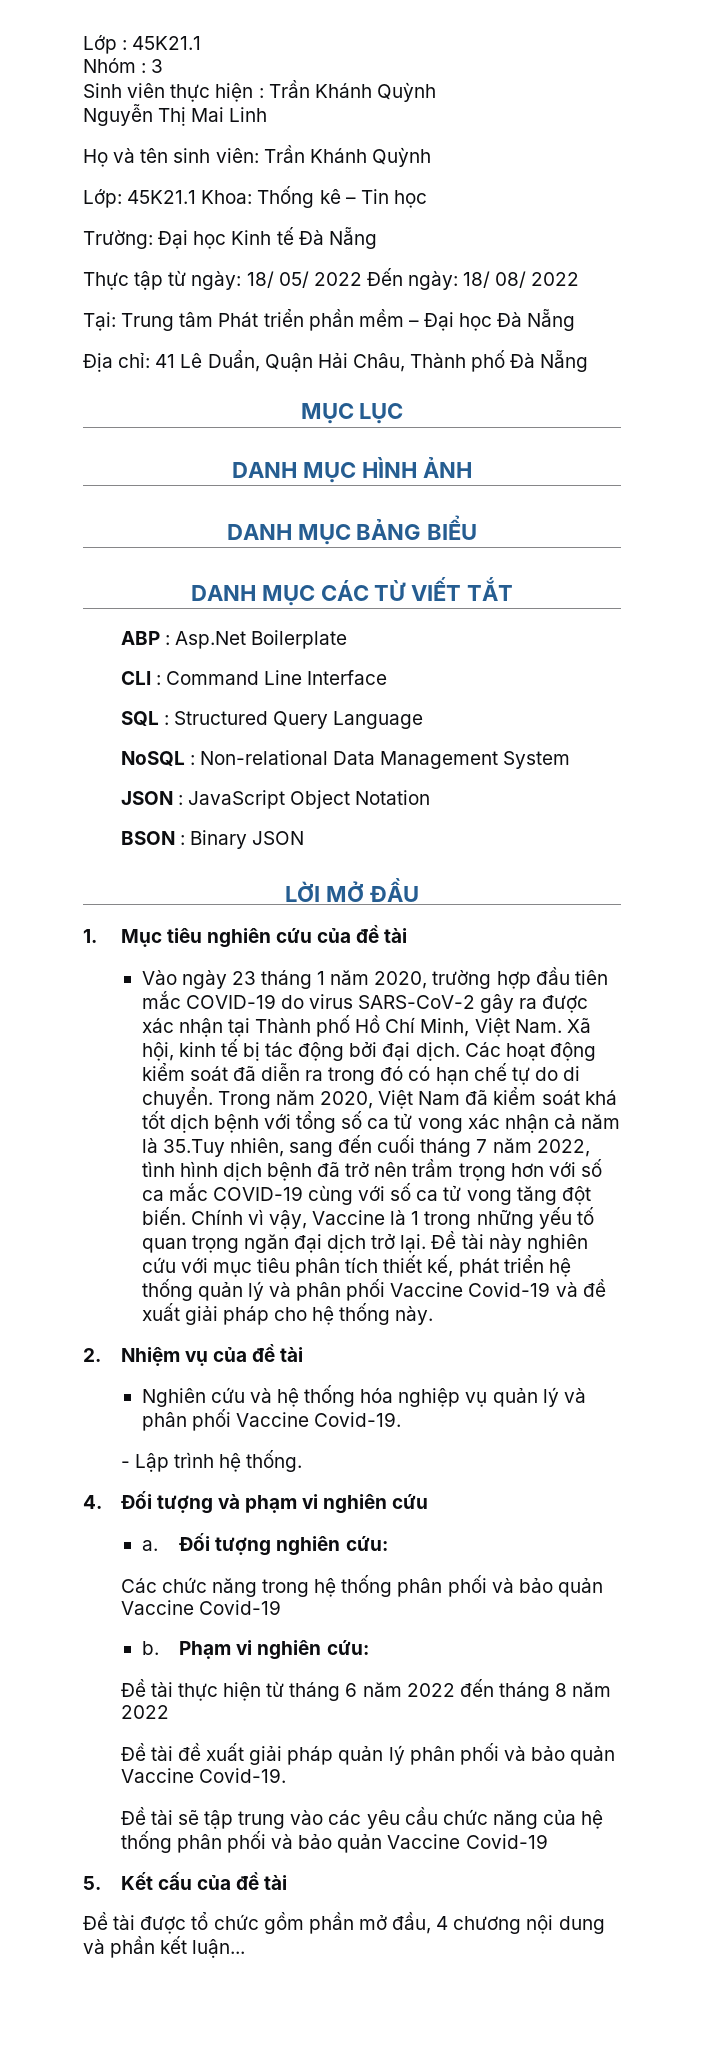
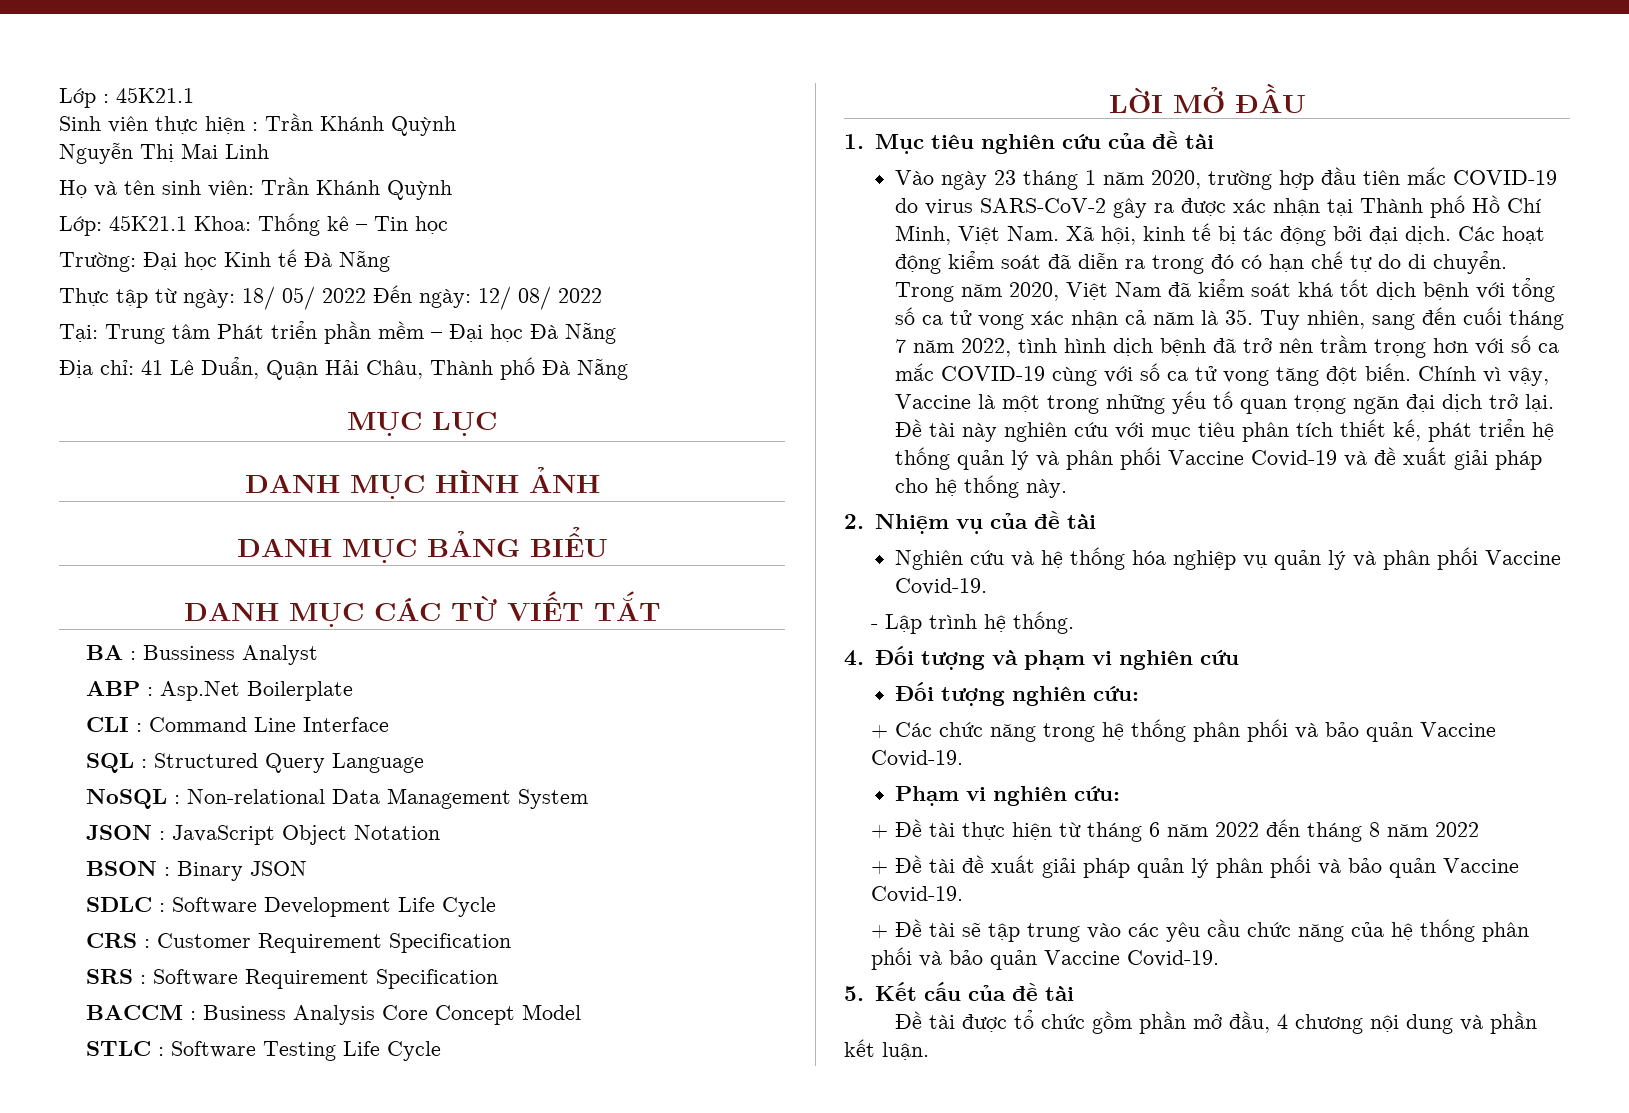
- Nhóm : 3
- Thực tập từ ngày: 18/ 05/ 2022 Đến ngày: 18/ 08/ 2022
+ Thực tập từ ngày: 18/ 05/ 2022 Đến ngày: 12/ 08/ 2022
+ BA : Bussiness Analyst
+ SDLC : Software Development Life Cycle
+ CRS : Customer Requirement Specification
+ SRS : Software Requirement Specification
+ BACCM : Business Analysis Core Concept Model
+ STLC : Software Testing Life Cycle
- Trong năm 2020, Việt Nam đã kiểm soát khá tốt dịch bệnh với tổng số ca tử vong xác nhận cả năm là 35.Tuy nhiên, sang đến cuối tháng 7 năm 2022, tình hình dịch bệnh đã trở nên trầm trọng hơn với số ca mắc COVID-19 cùng với số ca tử vong tăng đột biến.
+ Trong năm 2020, Việt Nam đã kiểm soát khá tốt dịch bệnh với tổng số ca tử vong xác nhận cả năm là 35. Tuy nhiên, sang đến cuối tháng 7 năm 2022, tình hình dịch bệnh đã trở nên trầm trọng hơn với số ca mắc COVID-19 cùng với số ca tử vong tăng đột biến.
- Chính vì vậy, Vaccine là 1 trong những yếu tố quan trọng ngăn đại dịch trở lại.
+ Chính vì vậy, Vaccine là một trong những yếu tố quan trọng ngăn đại dịch trở lại.
- a.
- Các chức năng trong hệ thống phân phối và bảo quản Vaccine Covid-19
- b. Phạm vi nghiên cứu:
+ + Các chức năng trong hệ thống phân phối và bảo quản Vaccine Covid-19.
+ Phạm vi nghiên cứu:
- Đề tài thực hiện từ tháng 6 năm 2022 đến tháng 8 năm 2022
+ + Đề tài thực hiện từ tháng 6 năm 2022 đến tháng 8 năm 2022
- Đề tài đề xuất giải pháp quản lý phân phối và bảo quản Vaccine Covid-19.
+ + Đề tài đề xuất giải pháp quản lý phân phối và bảo quản Vaccine Covid-19.
- Đề tài sẽ tập trung vào các yêu cầu chức năng của hệ thống phân phối và bảo quản Vaccine Covid-19
+ + Đề tài sẽ tập trung vào các yêu cầu chức năng của hệ thống phân phối và bảo quản Vaccine Covid-19.
- Đề tài được tổ chức gồm phần mở đầu, 4 chương nội dung và phần kết luận...
+ Đề tài được tổ chức gồm phần mở đầu, 4 chương nội dung và phần kết luận.

